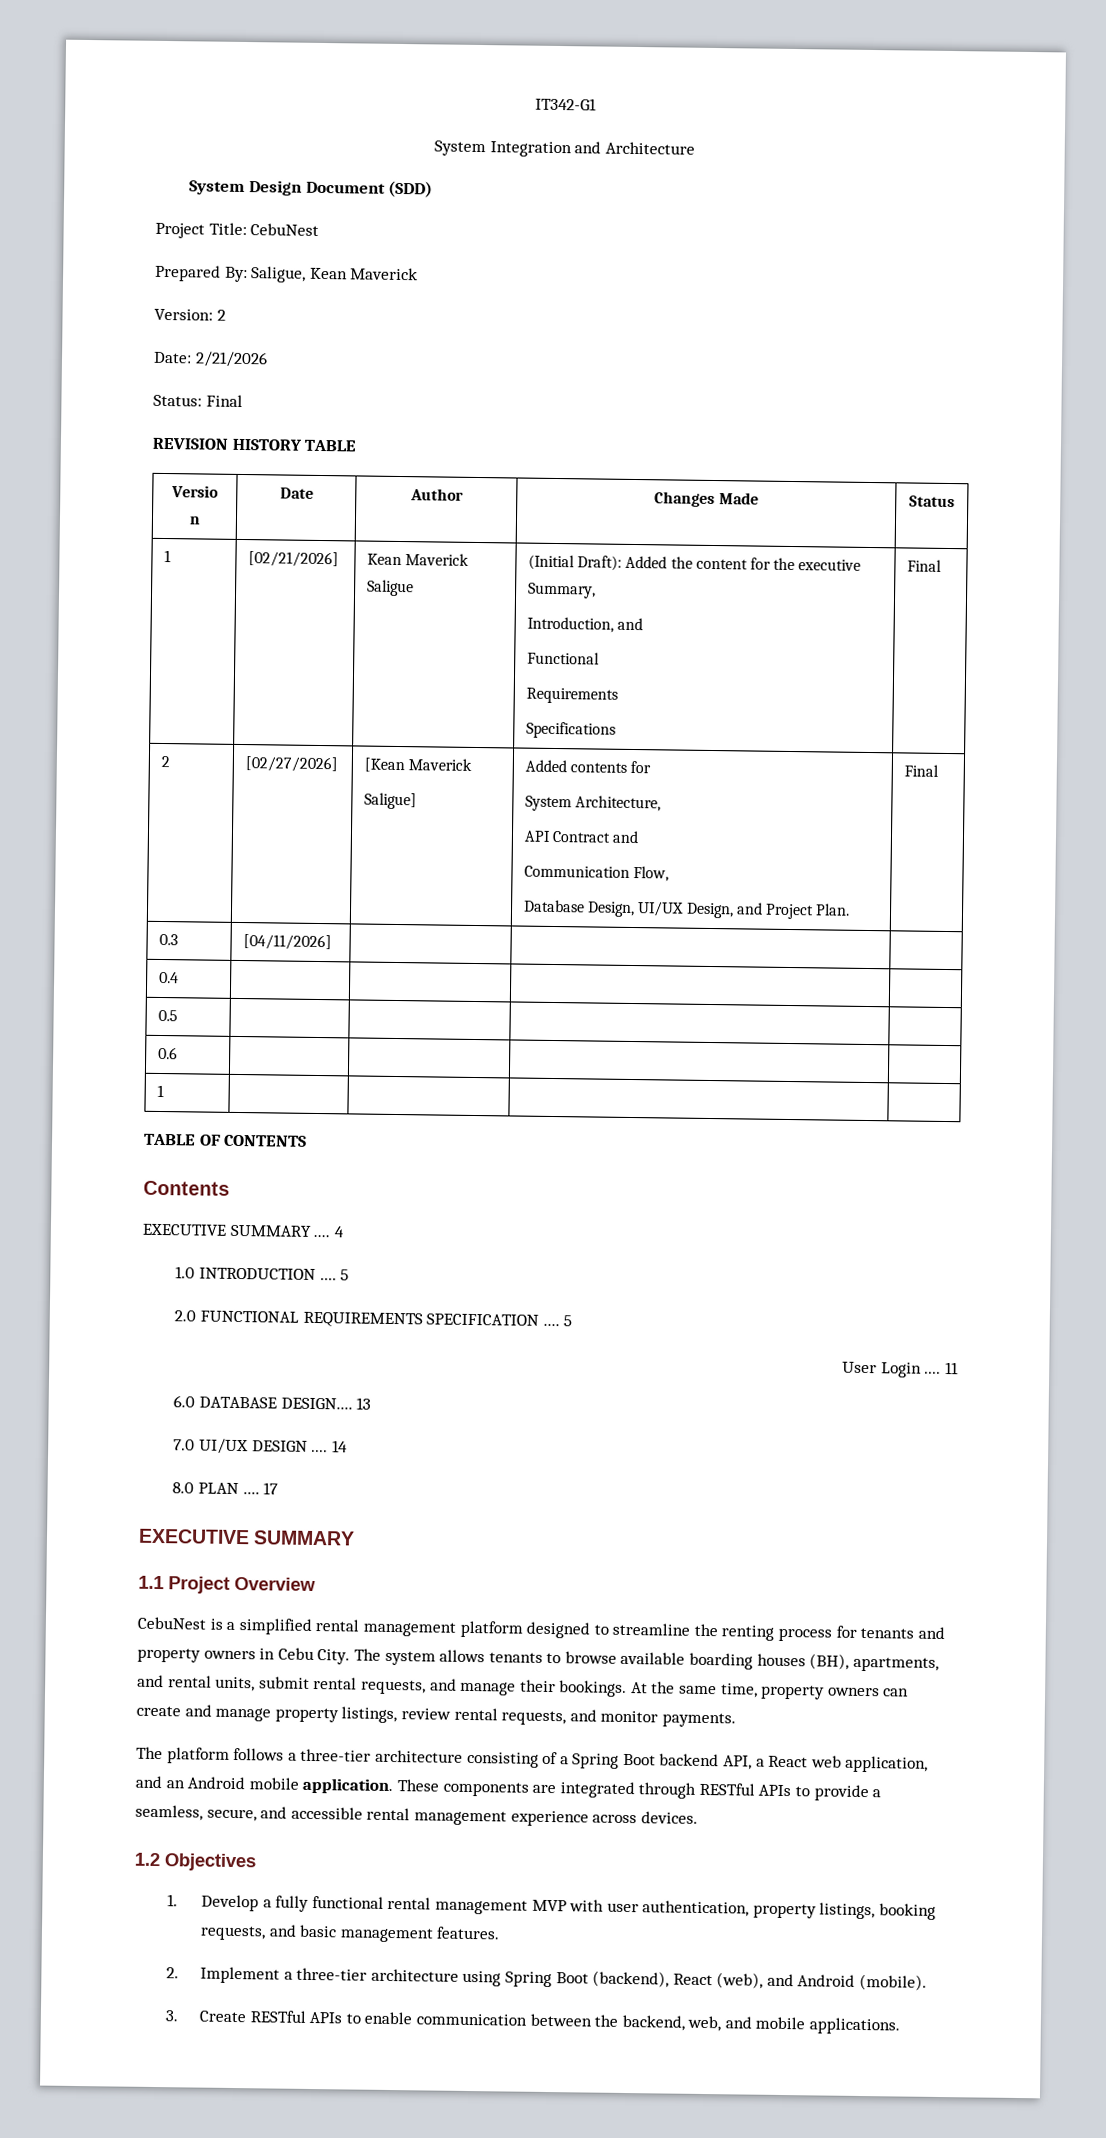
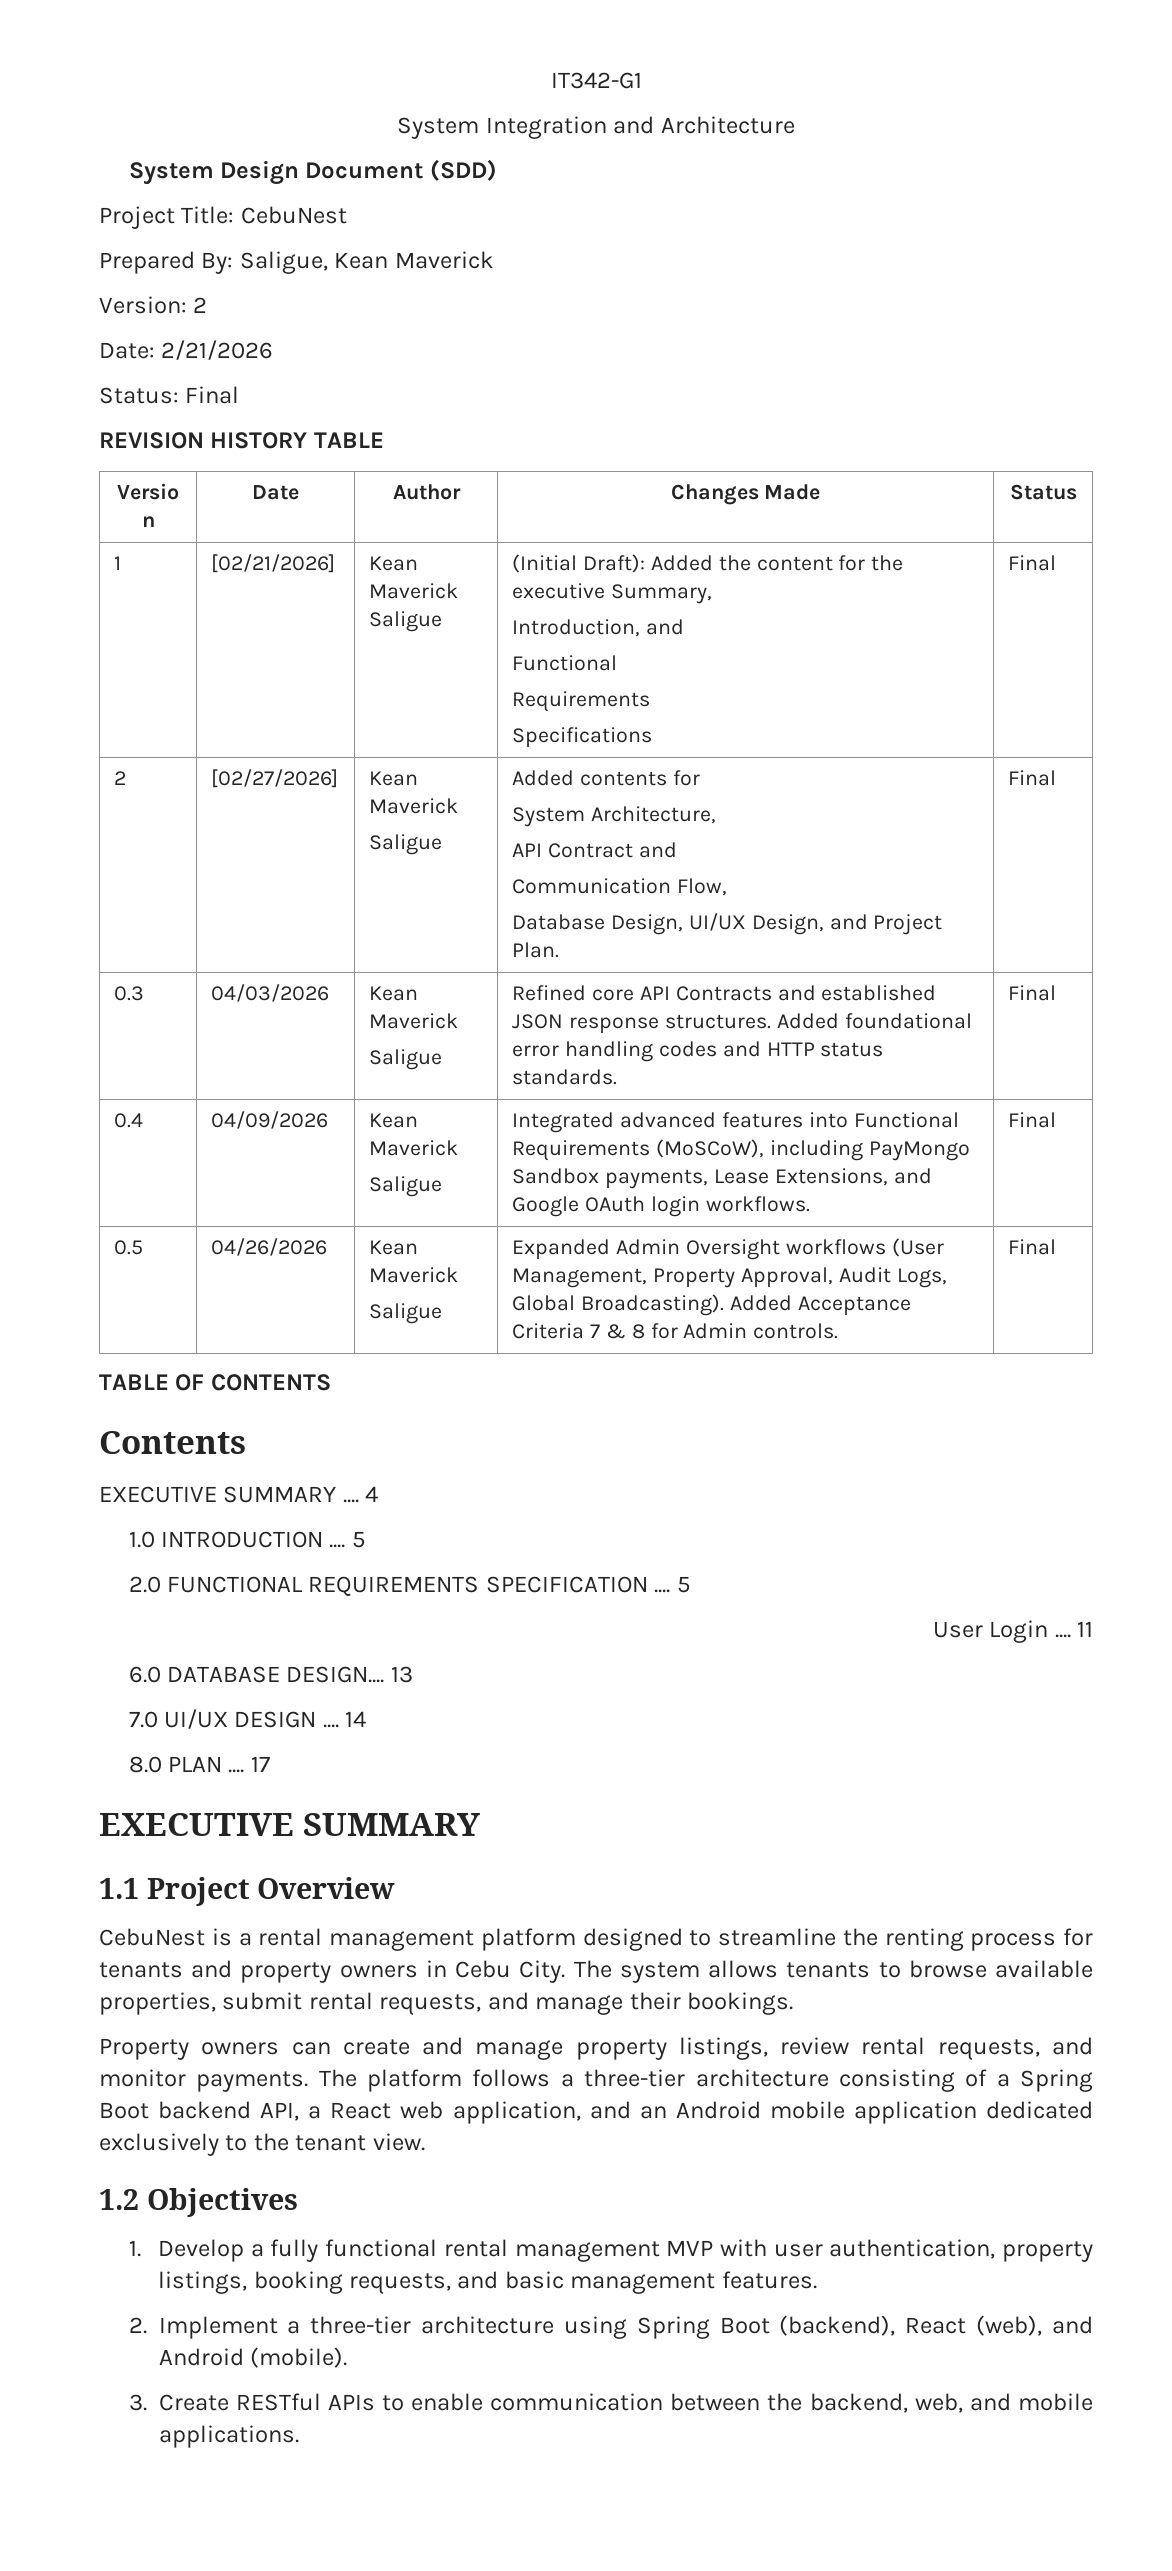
- 2 | [02/27/2026] | [Kean Maverick
- Saligue] | Added contents for
+ 2 | [02/27/2026] | Kean Maverick
+ Saligue | Added contents for
- 0.3 | [04/11/2026] | | |
- 0.4 | | | |
- 0.5 | | | |
- 0.6 | | | |
- 1 | | | |
+ 0.3 | 04/03/2026 | Kean Maverick
+ Saligue | Refined core API Contracts and established JSON response structures. Added foundational error handling codes and HTTP status standards. | Final
+ 0.4 | 04/09/2026 | Kean Maverick
+ Saligue | Integrated advanced features into Functional Requirements (MoSCoW), including PayMongo Sandbox payments, Lease Extensions, and Google OAuth login workflows. | Final
+ 0.5 | 04/26/2026 | Kean Maverick
+ Saligue | Expanded Admin Oversight workflows (User Management, Property Approval, Audit Logs, Global Broadcasting). Added Acceptance Criteria 7 & 8 for Admin controls. | Final
- CebuNest is a simplified rental management platform designed to streamline the renting process for tenants and property owners in Cebu City.
+ CebuNest is a rental management platform designed to streamline the renting process for tenants and property owners in Cebu City.
- The system allows tenants to browse available boarding houses (BH), apartments, and rental units, submit rental requests, and manage their bookings. At the same time, property owners can create and manage property listings, review rental requests, and monitor payments.
- The platform follows a three-tier architecture consisting of a Spring Boot backend API, a React web application, and an Android mobile application. These components are integrated through RESTful APIs to provide a seamless, secure, and accessible rental management experience across devices.
+ The system allows tenants to browse available properties, submit rental requests, and manage their bookings.
+ Property owners can create and manage property listings, review rental requests, and monitor payments. The platform follows a three-tier architecture consisting of a Spring Boot backend API, a React web application, and an Android mobile application dedicated exclusively to the tenant view.

